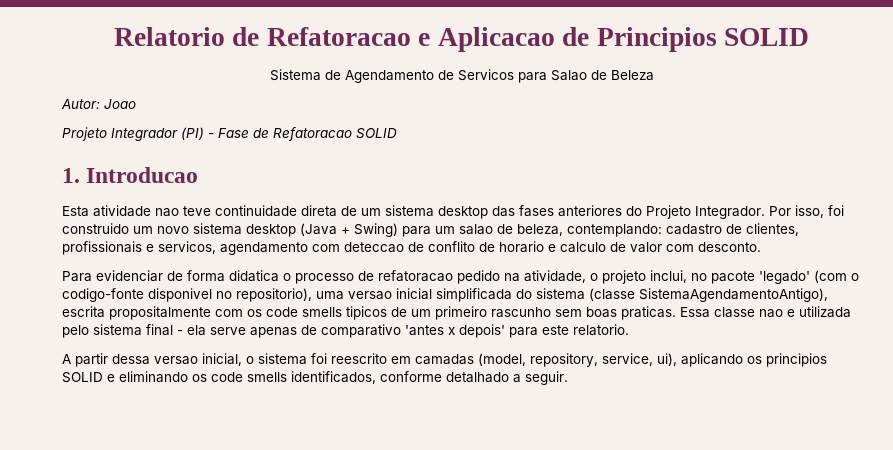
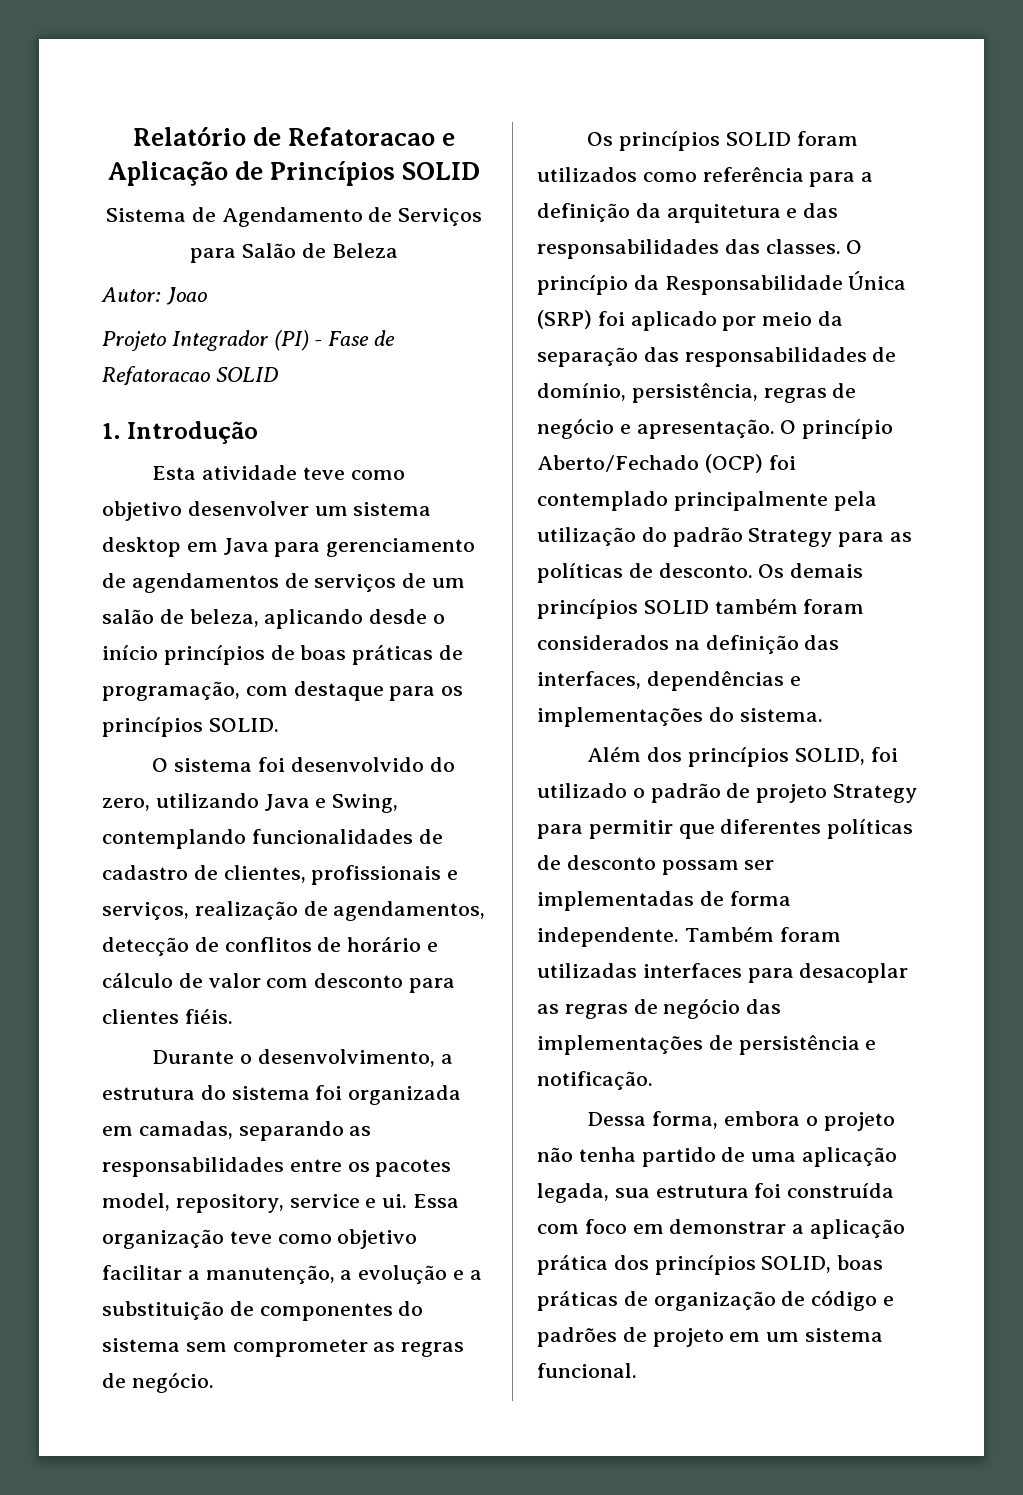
- Relatorio de Refatoracao e Aplicacao de Principios SOLID
+ Relatório de Refatoracao e Aplicação de Princípios SOLID
- Sistema de Agendamento de Servicos para Salao de Beleza
+ Sistema de Agendamento de Serviços para Salão de Beleza
- 1. Introducao
+ 1. Introdução
- Esta atividade nao teve continuidade direta de um sistema desktop das fases anteriores do Projeto Integrador. Por isso, foi construido um novo sistema desktop (Java + Swing) para um salao de beleza, contemplando: cadastro de clientes, profissionais e servicos, agendamento com deteccao de conflito de horario e calculo de valor com desconto.
- Para evidenciar de forma didatica o processo de refatoracao pedido na atividade, o projeto inclui, no pacote 'legado' (com o codigo-fonte disponivel no repositorio), uma versao inicial simplificada do sistema (classe SistemaAgendamentoAntigo), escrita propositalmente com os code smells tipicos de um primeiro rascunho sem boas praticas. Essa classe nao e utilizada pelo sistema final - ela serve apenas de comparativo 'antes x depois' para este relatorio.
- A partir dessa versao inicial, o sistema foi reescrito em camadas (model, repository, service, ui), aplicando os principios SOLID e eliminando os code smells identificados, conforme detalhado a seguir.
+ Esta atividade teve como objetivo desenvolver um sistema desktop em Java para gerenciamento de agendamentos de serviços de um salão de beleza, aplicando desde o início princípios de boas práticas de programação, com destaque para os princípios SOLID.
+ O sistema foi desenvolvido do zero, utilizando Java e Swing, contemplando funcionalidades de cadastro de clientes, profissionais e serviços, realização de agendamentos, detecção de conflitos de horário e cálculo de valor com desconto para clientes fiéis.
+ Durante o desenvolvimento, a estrutura do sistema foi organizada em camadas, separando as responsabilidades entre os pacotes model, repository, service e ui. Essa organização teve como objetivo facilitar a manutenção, a evolução e a substituição de componentes do sistema sem comprometer as regras de negócio.
+ Os princípios SOLID foram utilizados como referência para a definição da arquitetura e das responsabilidades das classes. O princípio da Responsabilidade Única (SRP) foi aplicado por meio da separação das responsabilidades de domínio, persistência, regras de negócio e apresentação. O princípio Aberto/Fechado (OCP) foi contemplado principalmente pela utilização do padrão Strategy para as políticas de desconto. Os demais princípios SOLID também foram considerados na definição das interfaces, dependências e implementações do sistema.
+ Além dos princípios SOLID, foi utilizado o padrão de projeto Strategy para permitir que diferentes políticas de desconto possam ser implementadas de forma independente. Também foram utilizadas interfaces para desacoplar as regras de negócio das implementações de persistência e notificação.
+ Dessa forma, embora o projeto não tenha partido de uma aplicação legada, sua estrutura foi construída com foco em demonstrar a aplicação prática dos princípios SOLID, boas práticas de organização de código e padrões de projeto em um sistema funcional.

